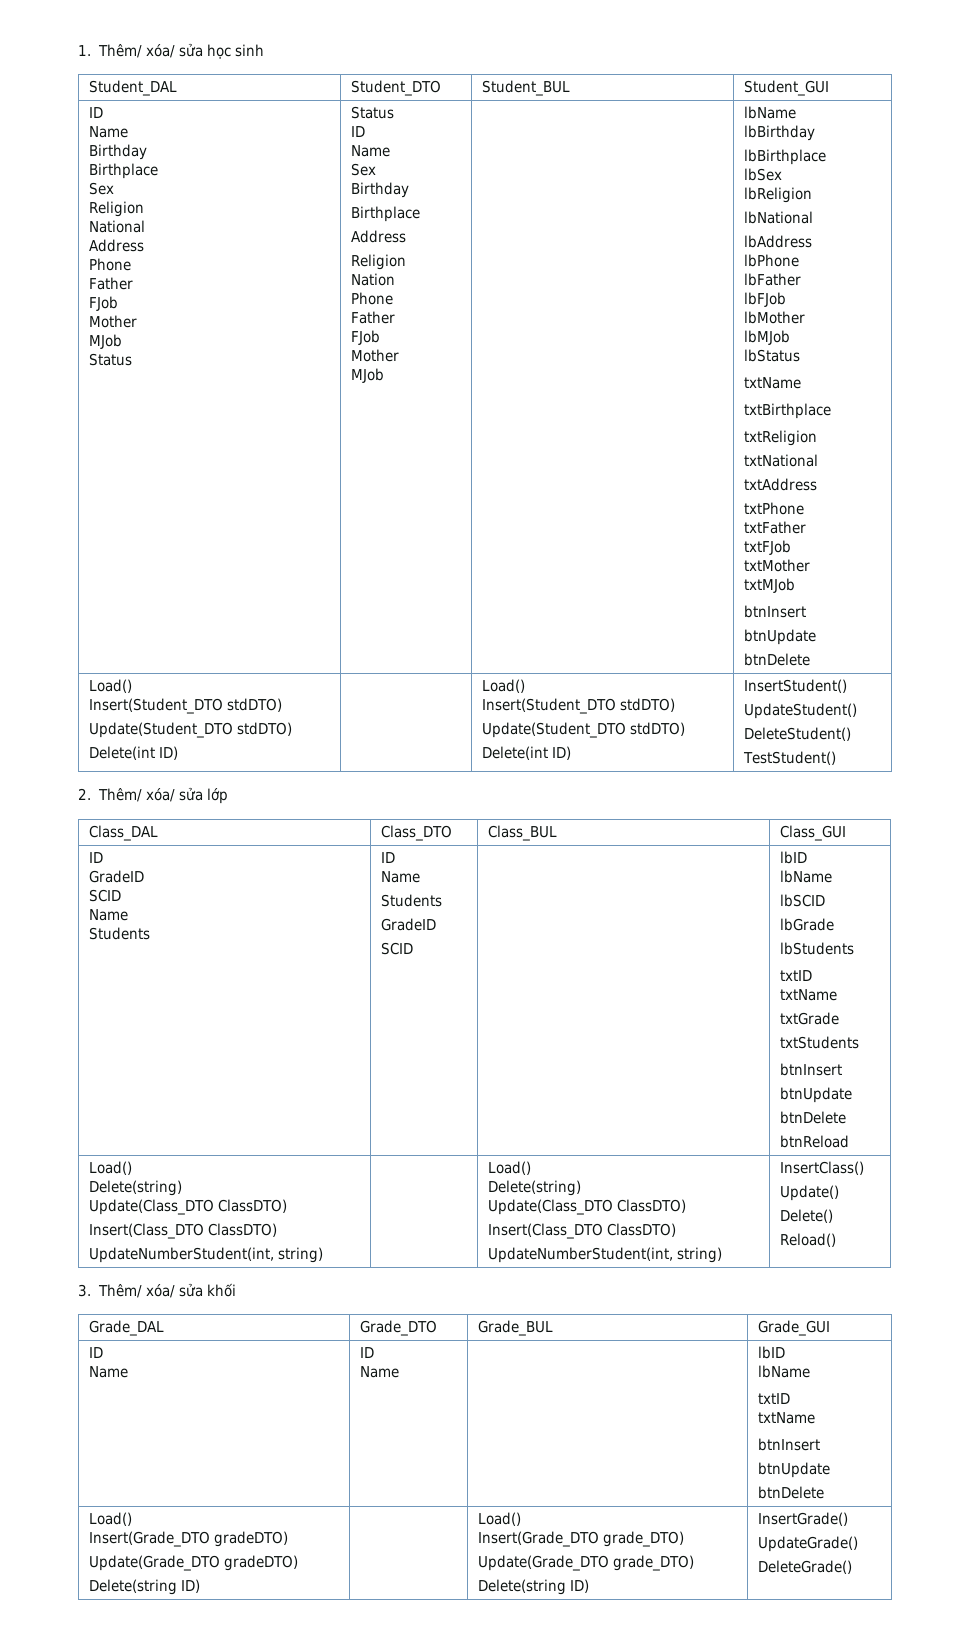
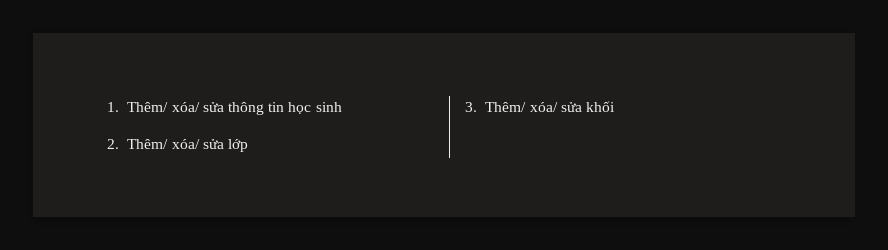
- 1. Thêm/ xóa/ sửa học sinh
+ 1. Thêm/ xóa/ sửa thông tin học sinh
- Student_DAL | Student_DTO | Student_BUL | Student_GUI
- ID
- Name
- Birthday
- Birthplace
- Sex
- Religion
- National
- Address
- Phone
- Father
- FJob
- Mother
- MJob
- Status | Status
- ID
- Name
- Sex
- Birthday
- Birthplace
- Address
- Religion
- Nation
- Phone
- Father
- FJob
- Mother
- MJob | | lbName
- lbBirthday
- lbBirthplace
- lbSex
- lbReligion
- lbNational
- lbAddress
- lbPhone
- lbFather
- lbFJob
- lbMother
- lbMJob
- lbStatus
- txtName
- txtBirthplace
- txtReligion
- txtNational
- txtAddress
- txtPhone
- txtFather
- txtFJob
- txtMother
- txtMJob
- btnInsert
- btnUpdate
- btnDelete
- Load()
- Insert(Student_DTO stdDTO)
- Update(Student_DTO stdDTO)
- Delete(int ID) | | Load()
- Insert(Student_DTO stdDTO)
- Update(Student_DTO stdDTO)
- Delete(int ID) | InsertStudent()
- UpdateStudent()
- DeleteStudent()
- TestStudent()
- Class_DAL | Class_DTO | Class_BUL | Class_GUI
- ID
- GradeID
- SCID
- Name
- Students | ID
- Name
- Students
- GradeID
- SCID | | lbID
- lbName
- lbSCID
- lbGrade
- lbStudents
- txtID
- txtName
- txtGrade
- txtStudents
- btnInsert
- btnUpdate
- btnDelete
- btnReload
- Load()
- Delete(string)
- Update(Class_DTO ClassDTO)
- Insert(Class_DTO ClassDTO)
- UpdateNumberStudent(int, string) | | Load()
- Delete(string)
- Update(Class_DTO ClassDTO)
- Insert(Class_DTO ClassDTO)
- UpdateNumberStudent(int, string) | InsertClass()
- Update()
- Delete()
- Reload()
- Grade_DAL | Grade_DTO | Grade_BUL | Grade_GUI
- ID
- Name | ID
- Name | | lbID
- lbName
- txtID
- txtName
- btnInsert
- btnUpdate
- btnDelete
- Load()
- Insert(Grade_DTO gradeDTO)
- Update(Grade_DTO gradeDTO)
- Delete(string ID) | | Load()
- Insert(Grade_DTO grade_DTO)
- Update(Grade_DTO grade_DTO)
- Delete(string ID) | InsertGrade()
- UpdateGrade()
- DeleteGrade()

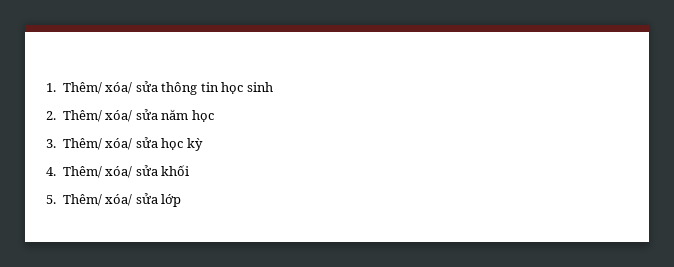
- 2. Thêm/ xóa/ sửa lớp
- 3. Thêm/ xóa/ sửa khối
+ 2. Thêm/ xóa/ sửa năm học
+ 3. Thêm/ xóa/ sửa học kỳ
+ 4. Thêm/ xóa/ sửa khối
+ 5. Thêm/ xóa/ sửa lớp

